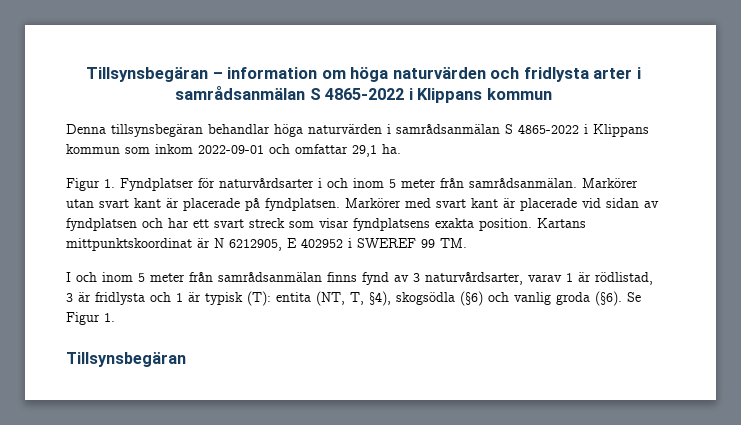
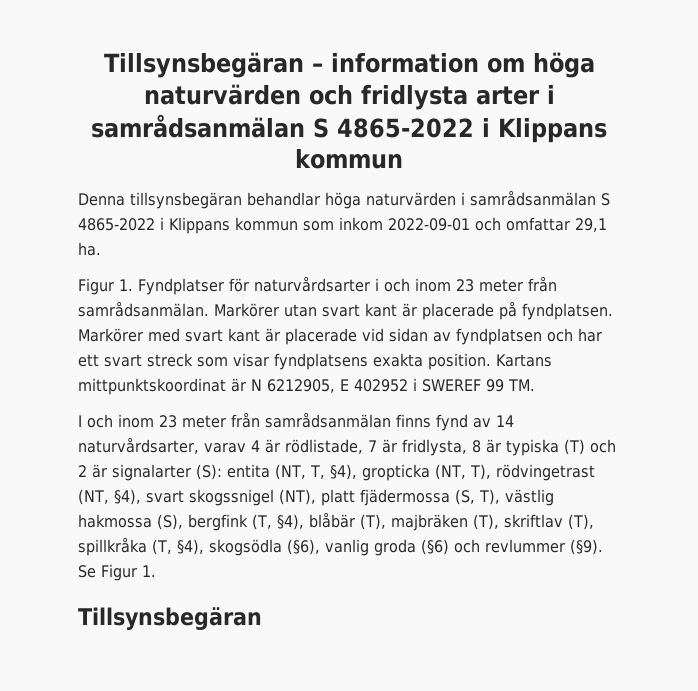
- Figur 1. Fyndplatser för naturvårdsarter i och inom 5 meter från samrådsanmälan.
+ Figur 1. Fyndplatser för naturvårdsarter i och inom 23 meter från samrådsanmälan.
- I och inom 5 meter från samrådsanmälan finns fynd av 3 naturvårdsarter, varav 1 är rödlistad, 3 är fridlysta och 1 är typisk (T): entita (NT, T, §4), skogsödla (§6) och vanlig groda (§6).
+ I och inom 23 meter från samrådsanmälan finns fynd av 14 naturvårdsarter, varav 4 är rödlistade, 7 är fridlysta, 8 är typiska (T) och 2 är signalarter (S): entita (NT, T, §4), gropticka (NT, T), rödvingetrast (NT, §4), svart skogssnigel (NT), platt fjädermossa (S, T), västlig hakmossa (S), bergfink (T, §4), blåbär (T), majbräken (T), skriftlav (T), spillkråka (T, §4), skogsödla (§6), vanlig groda (§6) och revlummer (§9).

